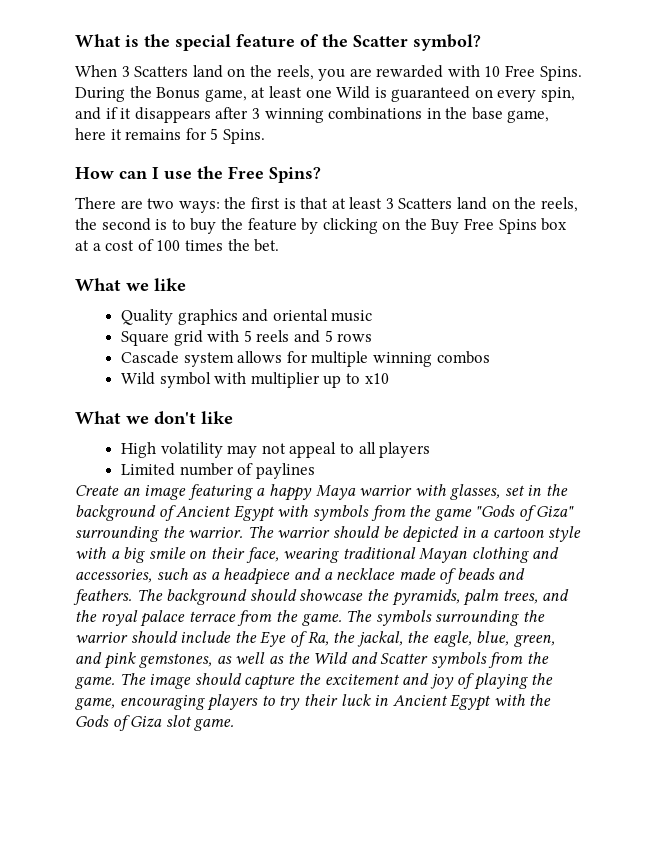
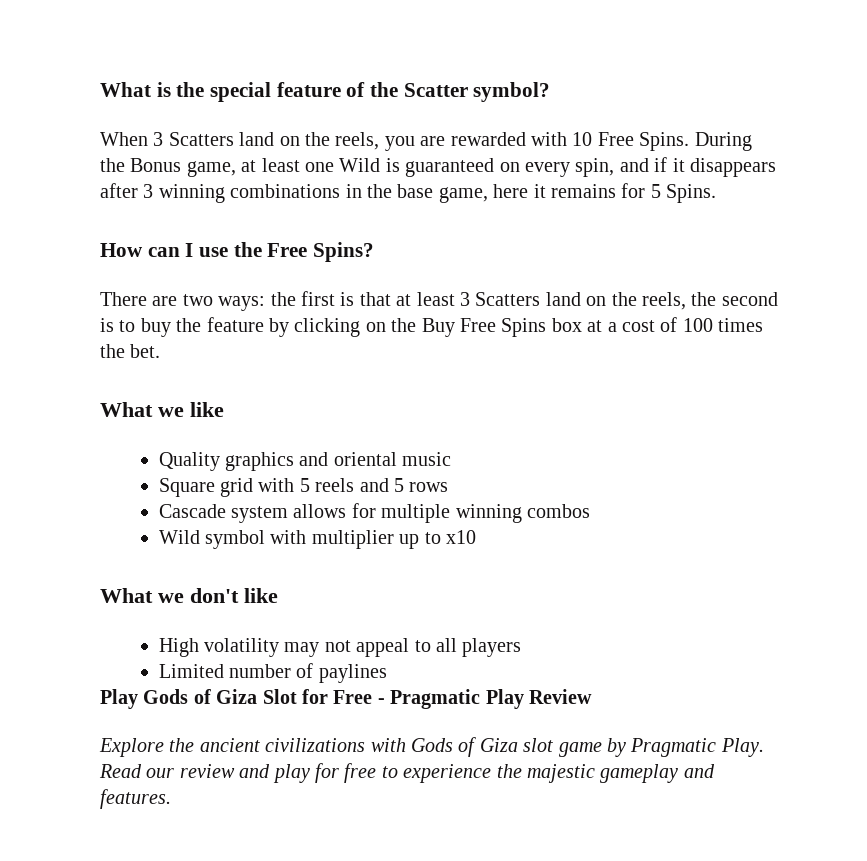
- Create an image featuring a happy Maya warrior with glasses, set in the background of Ancient Egypt with symbols from the game "Gods of Giza" surrounding the warrior. The warrior should be depicted in a cartoon style with a big smile on their face, wearing traditional Mayan clothing and accessories, such as a headpiece and a necklace made of beads and feathers. The background should showcase the pyramids, palm trees, and the royal palace terrace from the game. The symbols surrounding the warrior should include the Eye of Ra, the jackal, the eagle, blue, green, and pink gemstones, as well as the Wild and Scatter symbols from the game. The image should capture the excitement and joy of playing the game, encouraging players to try their luck in Ancient Egypt with the Gods of Giza slot game.
+ Play Gods of Giza Slot for Free - Pragmatic Play Review
+ Explore the ancient civilizations with Gods of Giza slot game by Pragmatic Play. Read our review and play for free to experience the majestic gameplay and features.

